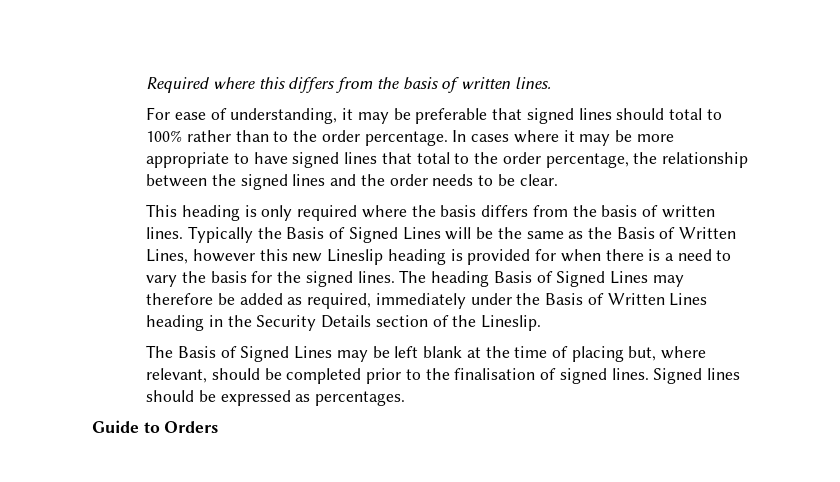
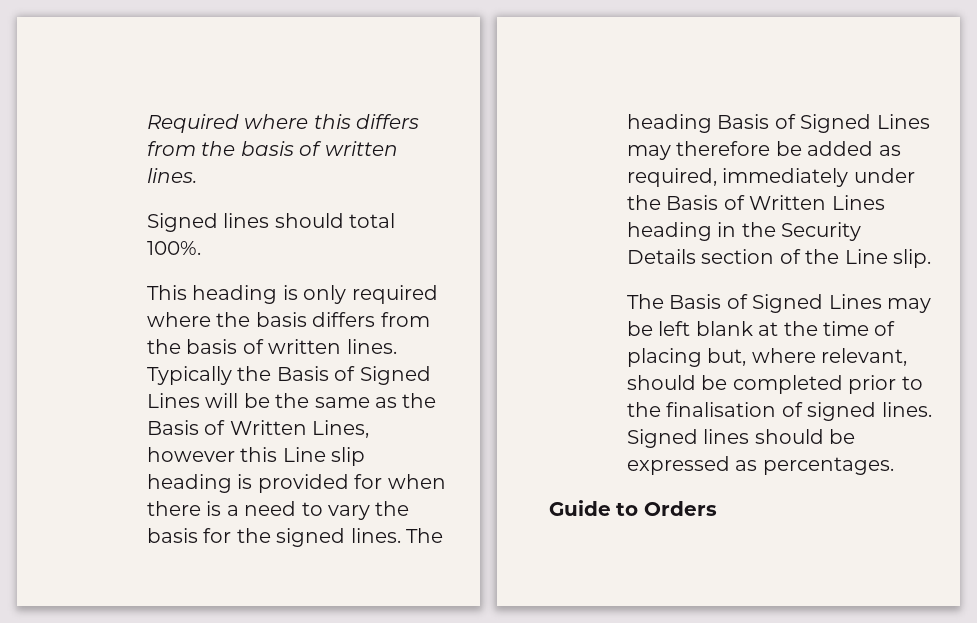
- For ease of understanding, it may be preferable that signed lines should total to 100% rather than to the order percentage. In cases where it may be more appropriate to have signed lines that total to the order percentage, the relationship between the signed lines and the order needs to be clear.
+ Signed lines should total 100%.
- Typically the Basis of Signed Lines will be the same as the Basis of Written Lines, however this new Lineslip heading is provided for when there is a need to vary the basis for the signed lines.
+ Typically the Basis of Signed Lines will be the same as the Basis of Written Lines, however this Line slip heading is provided for when there is a need to vary the basis for the signed lines.
- The heading Basis of Signed Lines may therefore be added as required, immediately under the Basis of Written Lines heading in the Security Details section of the Lineslip.
+ The heading Basis of Signed Lines may therefore be added as required, immediately under the Basis of Written Lines heading in the Security Details section of the Line slip.

